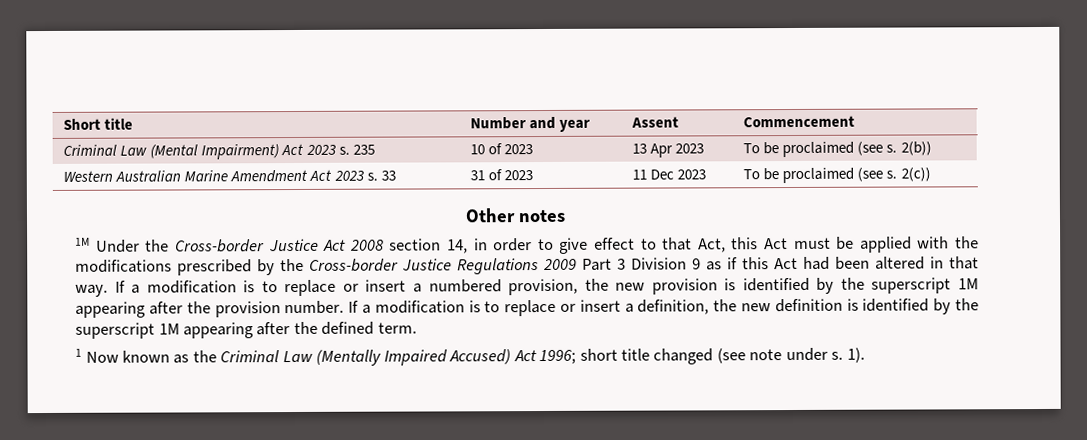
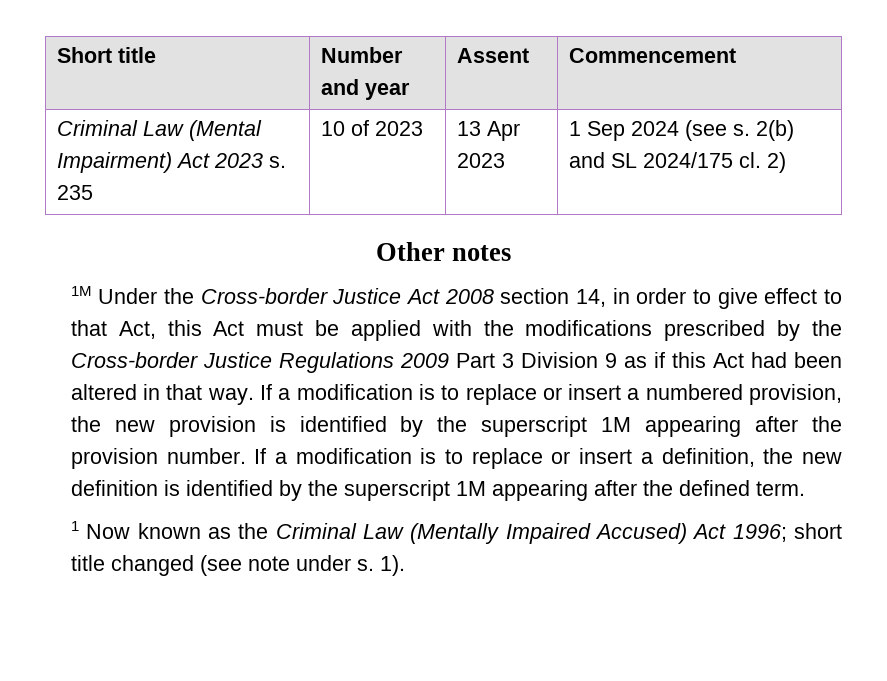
- Criminal Law (Mental Impairment) Act 2023 s. 235 | 10 of 2023 | 13 Apr 2023 | To be proclaimed (see s. 2(b))
- Western Australian Marine Amendment Act 2023 s. 33 | 31 of 2023 | 11 Dec 2023 | To be proclaimed (see s. 2(c))
+ Criminal Law (Mental Impairment) Act 2023 s. 235 | 10 of 2023 | 13 Apr 2023 | 1 Sep 2024 (see s. 2(b) and SL 2024/175 cl. 2)

